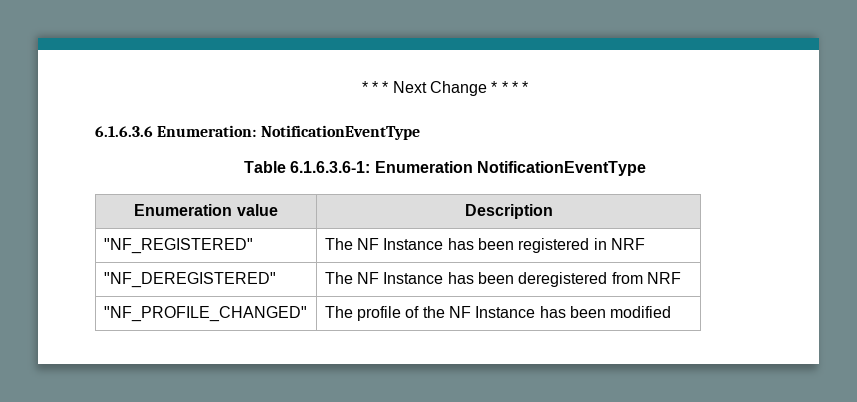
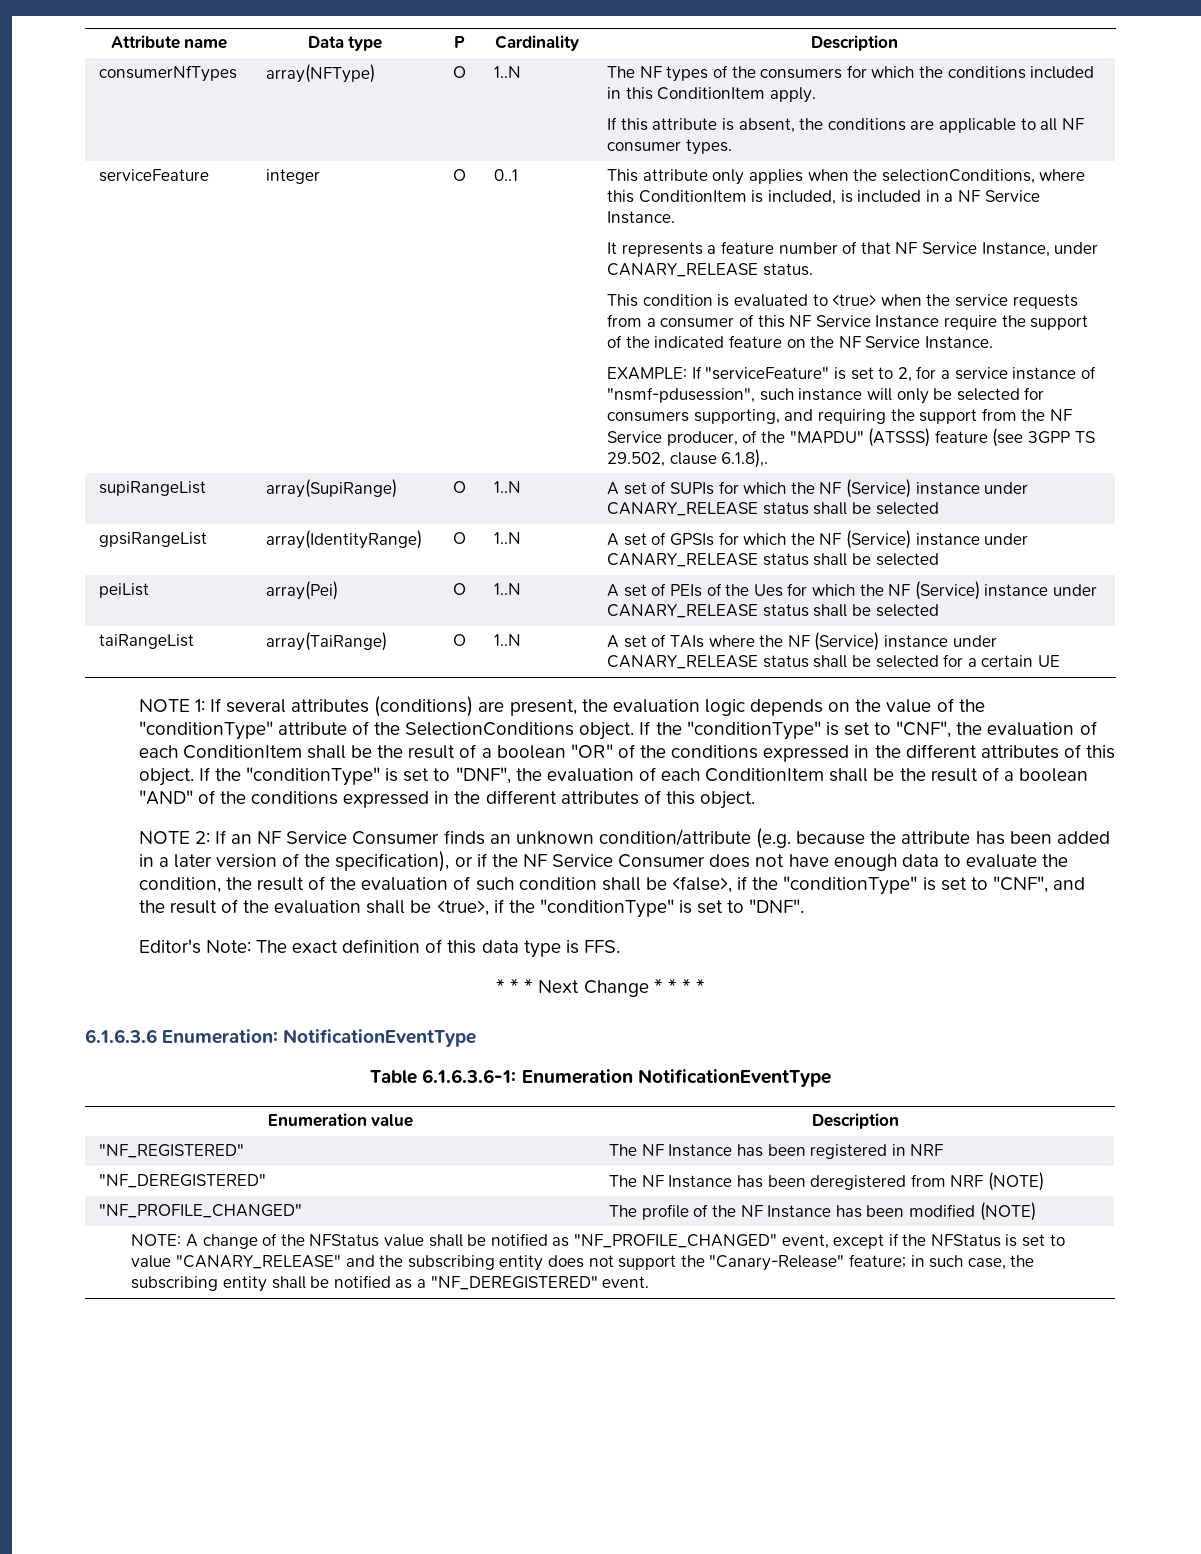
+ Attribute name | Data type | P | Cardinality | Description
+ consumerNfTypes | array(NFType) | O | 1..N | The NF types of the consumers for which the conditions included in this ConditionItem apply.
+ If this attribute is absent, the conditions are applicable to all NF consumer types.
+ serviceFeature | integer | O | 0..1 | This attribute only applies when the selectionConditions, where this ConditionItem is included, is included in a NF Service Instance.
+ It represents a feature number of that NF Service Instance, under CANARY_RELEASE status.
+ This condition is evaluated to <true> when the service requests from a consumer of this NF Service Instance require the support of the indicated feature on the NF Service Instance.
+ EXAMPLE: If "serviceFeature" is set to 2, for a service instance of "nsmf-pdusession", such instance will only be selected for consumers supporting, and requiring the support from the NF Service producer, of the "MAPDU" (ATSSS) feature (see 3GPP TS 29.502, clause 6.1.8),.
+ supiRangeList | array(SupiRange) | O | 1..N | A set of SUPIs for which the NF (Service) instance under CANARY_RELEASE status shall be selected
+ gpsiRangeList | array(IdentityRange) | O | 1..N | A set of GPSIs for which the NF (Service) instance under CANARY_RELEASE status shall be selected
+ peiList | array(Pei) | O | 1..N | A set of PEIs of the Ues for which the NF (Service) instance under CANARY_RELEASE status shall be selected
+ taiRangeList | array(TaiRange) | O | 1..N | A set of TAIs where the NF (Service) instance under CANARY_RELEASE status shall be selected for a certain UE
+ NOTE 1: If several attributes (conditions) are present, the evaluation logic depends on the value of the "conditionType" attribute of the SelectionConditions object. If the "conditionType" is set to "CNF", the evaluation of each ConditionItem shall be the result of a boolean "OR" of the conditions expressed in the different attributes of this object. If the "conditionType" is set to "DNF", the evaluation of each ConditionItem shall be the result of a boolean "AND" of the conditions expressed in the different attributes of this object.
+ NOTE 2: If an NF Service Consumer finds an unknown condition/attribute (e.g. because the attribute has been added in a later version of the specification), or if the NF Service Consumer does not have enough data to evaluate the condition, the result of the evaluation of such condition shall be <false>, if the "conditionType" is set to "CNF", and the result of the evaluation shall be <true>, if the "conditionType" is set to "DNF".
+ Editor's Note: The exact definition of this data type is FFS.
- "NF_DEREGISTERED" | The NF Instance has been deregistered from NRF
+ "NF_DEREGISTERED" | The NF Instance has been deregistered from NRF (NOTE)
- "NF_PROFILE_CHANGED" | The profile of the NF Instance has been modified
+ "NF_PROFILE_CHANGED" | The profile of the NF Instance has been modified (NOTE)
+ NOTE: A change of the NFStatus value shall be notified as "NF_PROFILE_CHANGED" event, except if the NFStatus is set to value "CANARY_RELEASE" and the subscribing entity does not support the "Canary-Release" feature; in such case, the subscribing entity shall be notified as a "NF_DEREGISTERED" event.

